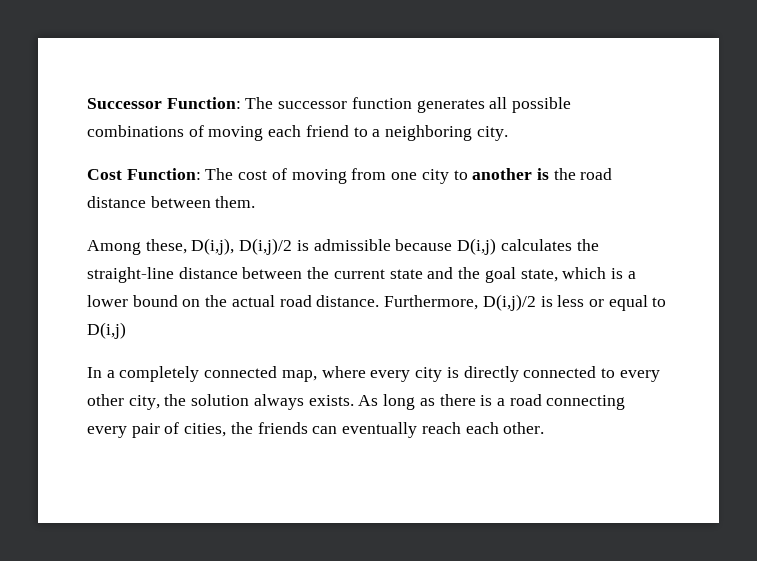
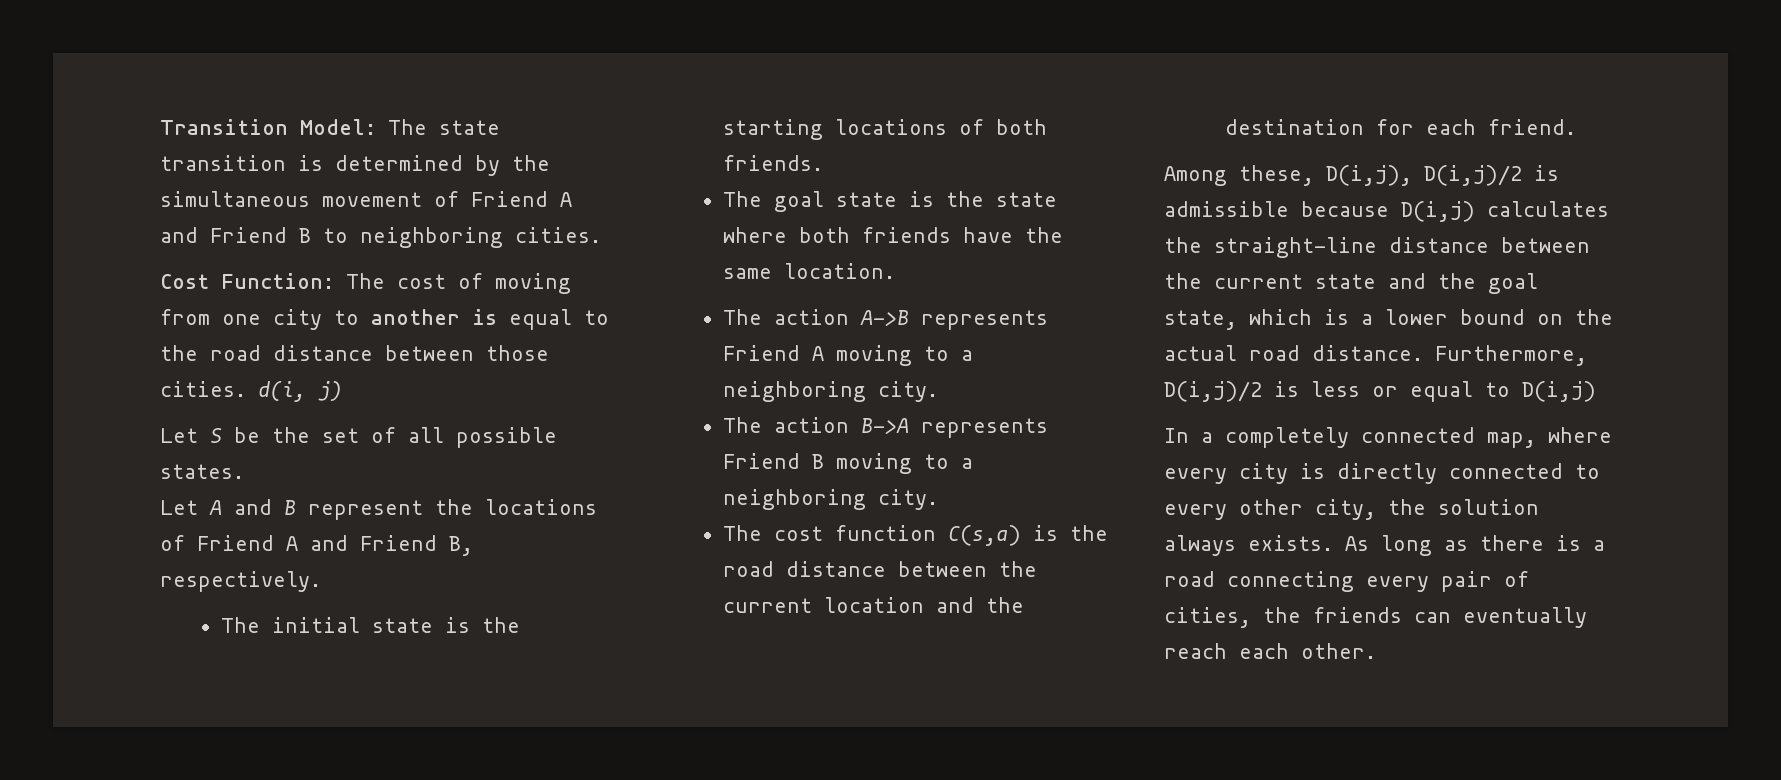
- Successor Function: The successor function generates all possible combinations of moving each friend to a neighboring city.
+ Transition Model: The state transition is determined by the simultaneous movement of Friend A and Friend B to neighboring cities.
- Cost Function: The cost of moving from one city to another is the road distance between them.
+ Cost Function: The cost of moving from one city to another is equal to the road distance between those cities. d(i, j)
+ Let S be the set of all possible states.
+ Let A and B represent the locations of Friend A and Friend B, respectively.
+ The initial state is the starting locations of both friends.
+ The goal state is the state where both friends have the same location.
+ The action A->B represents Friend A moving to a neighboring city.
+ The action B->A represents Friend B moving to a neighboring city.
+ The cost function C(s,a) is the road distance between the current location and the destination for each friend.

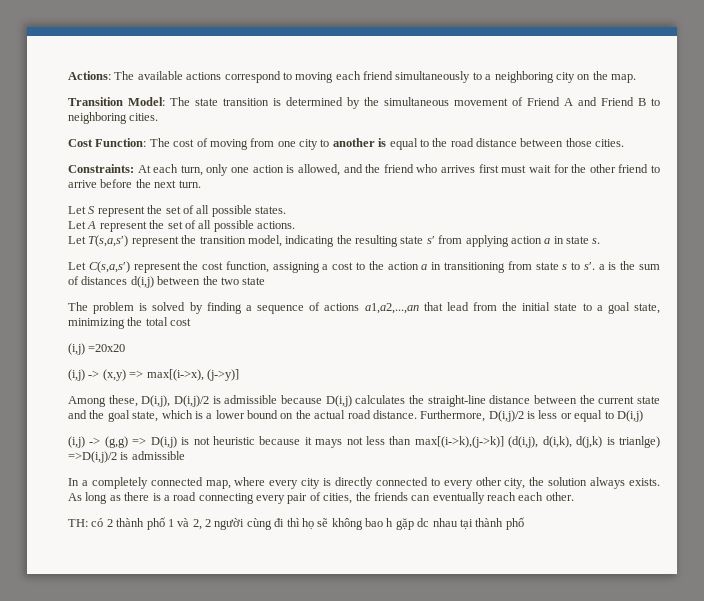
+ Actions: The available actions correspond to moving each friend simultaneously to a neighboring city on the map.
- Cost Function: The cost of moving from one city to another is equal to the road distance between those cities. d(i, j)
+ Cost Function: The cost of moving from one city to another is equal to the road distance between those cities.
+ Constraints: At each turn, only one action is allowed, and the friend who arrives first must wait for the other friend to arrive before the next turn.
- Let S be the set of all possible states.
+ Let S represent the set of all possible states.
- Let A and B represent the locations of Friend A and Friend B, respectively.
- The initial state is the starting locations of both friends.
- The goal state is the state where both friends have the same location.
- The action A->B represents Friend A moving to a neighboring city.
- The action B->A represents Friend B moving to a neighboring city.
- The cost function C(s,a) is the road distance between the current location and the destination for each friend.
+ Let A represent the set of all possible actions.
+ Let T(s,a,s′) represent the transition model, indicating the resulting state s′ from applying action a in state s.
+ Let C(s,a,s′) represent the cost function, assigning a cost to the action a in transitioning from state s to s′. a is the sum of distances d(i,j) between the two state
+ The problem is solved by finding a sequence of actions a1,a2,...,an that lead from the initial state to a goal state, minimizing the total cost
+ (i,j) =20x20
+ (i,j) -> (x,y) => max[(i->x), (j->y)]
+ (i,j) -> (g,g) => D(i,j) is not heuristic because it mays not less than max[(i->k),(j->k)] (d(i,j), d(i,k), d(j,k) is trianlge) =>D(i,j)/2 is admissible
+ TH: có 2 thành phố 1 và 2, 2 người cùng đi thì họ sẽ không bao h gặp dc nhau tại thành phố

